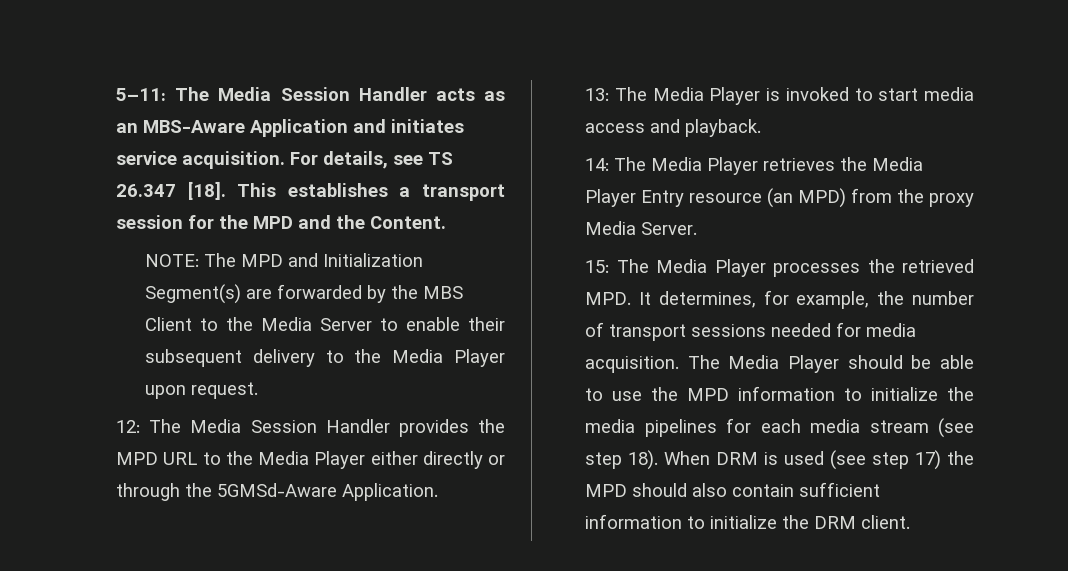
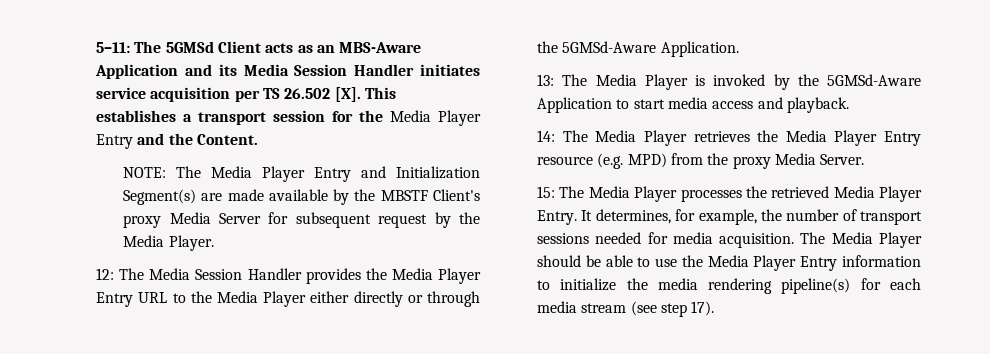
- 5–11: The Media Session Handler acts as an MBS-Aware Application and initiates service acquisition. For details, see TS 26.347 [18]. This establishes a transport session for the MPD and the Content.
+ 5–11: The 5GMSd Client acts as an MBS-Aware Application and its Media Session Handler initiates service acquisition per TS 26.502 [X]. This establishes a transport session for the Media Player Entry and the Content.
- NOTE: The MPD and Initialization Segment(s) are forwarded by the MBS Client to the Media Server to enable their subsequent delivery to the Media Player upon request.
+ NOTE: The Media Player Entry and Initialization Segment(s) are made available by the MBSTF Client's proxy Media Server for subsequent request by the Media Player.
- 12: The Media Session Handler provides the MPD URL to the Media Player either directly or through the 5GMSd-Aware Application.
+ 12: The Media Session Handler provides the Media Player Entry URL to the Media Player either directly or through the 5GMSd-Aware Application.
- 13: The Media Player is invoked to start media access and playback.
+ 13: The Media Player is invoked by the 5GMSd-Aware Application to start media access and playback.
- 14: The Media Player retrieves the Media Player Entry resource (an MPD) from the proxy Media Server.
+ 14: The Media Player retrieves the Media Player Entry resource (e.g. MPD) from the proxy Media Server.
- 15: The Media Player processes the retrieved MPD. It determines, for example, the number of transport sessions needed for media acquisition.
+ 15: The Media Player processes the retrieved Media Player Entry. It determines, for example, the number of transport sessions needed for media acquisition.
- The Media Player should be able to use the MPD information to initialize the media pipelines for each media stream (see step 18). When DRM is used (see step 17) the MPD should also contain sufficient information to initialize the DRM client.
+ The Media Player should be able to use the Media Player Entry information to initialize the media rendering pipeline(s) for each media stream (see step 17).

